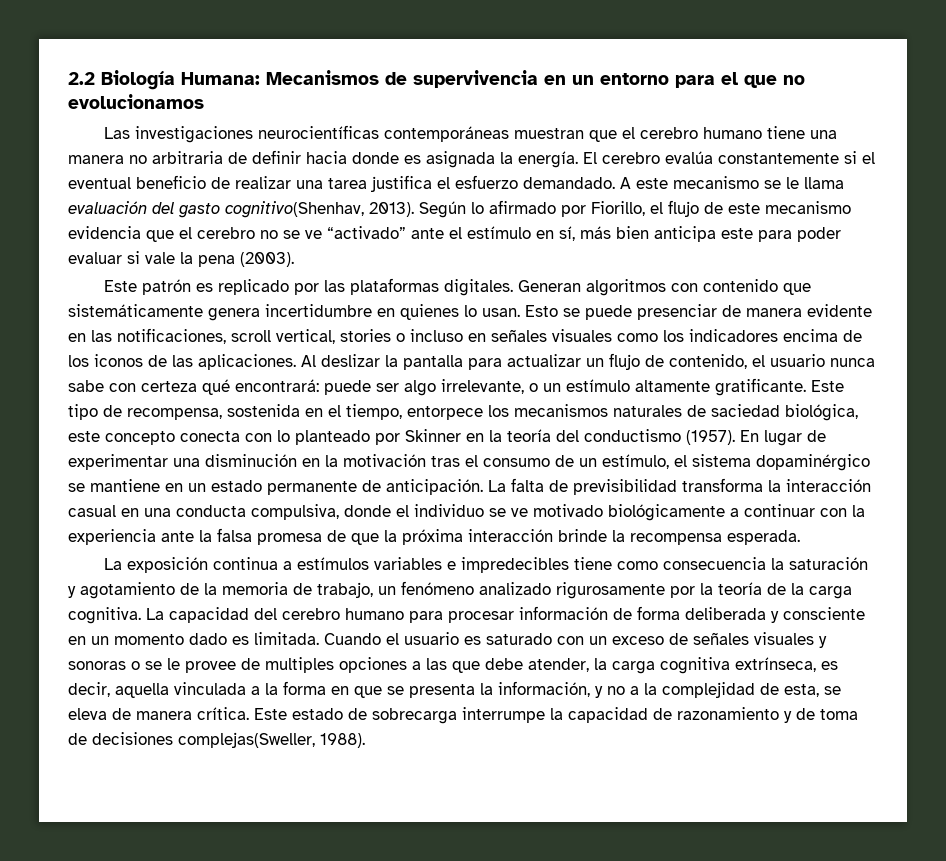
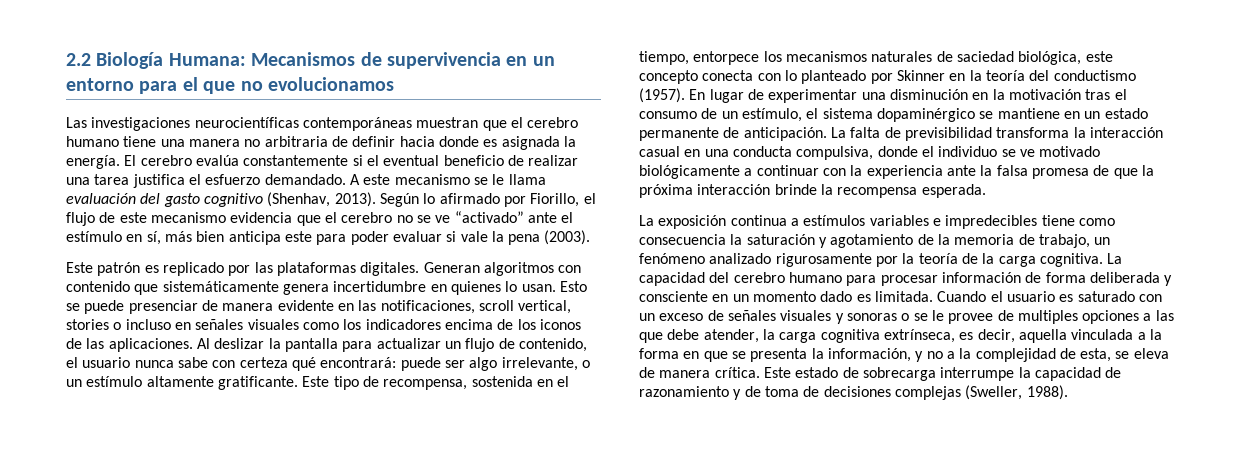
- A este mecanismo se le llama evaluación del gasto cognitivo(Shenhav, 2013).
+ A este mecanismo se le llama evaluación del gasto cognitivo (Shenhav, 2013).
- Este estado de sobrecarga interrumpe la capacidad de razonamiento y de toma de decisiones complejas(Sweller, 1988).
+ Este estado de sobrecarga interrumpe la capacidad de razonamiento y de toma de decisiones complejas (Sweller, 1988).

